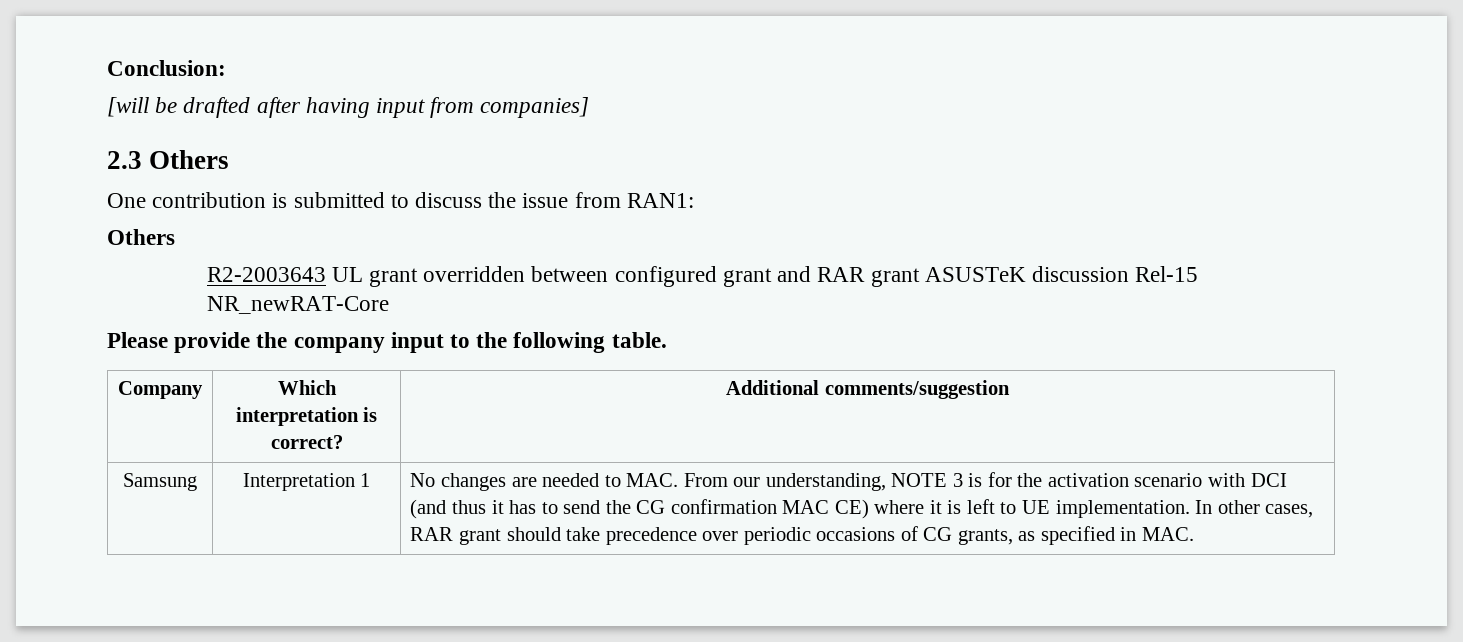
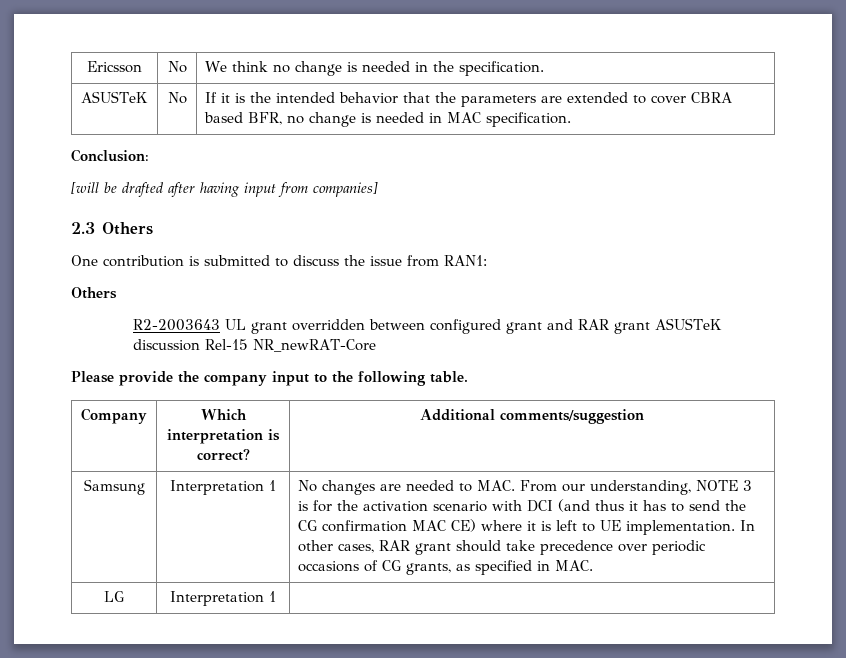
+ Ericsson | No | We think no change is needed in the specification.
+ ASUSTeK | No | If it is the intended behavior that the parameters are extended to cover CBRA based BFR, no change is needed in MAC specification.
+ LG | Interpretation 1 |

